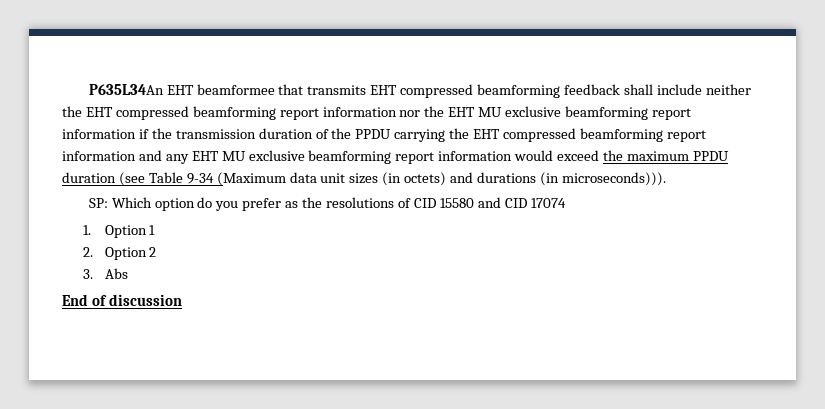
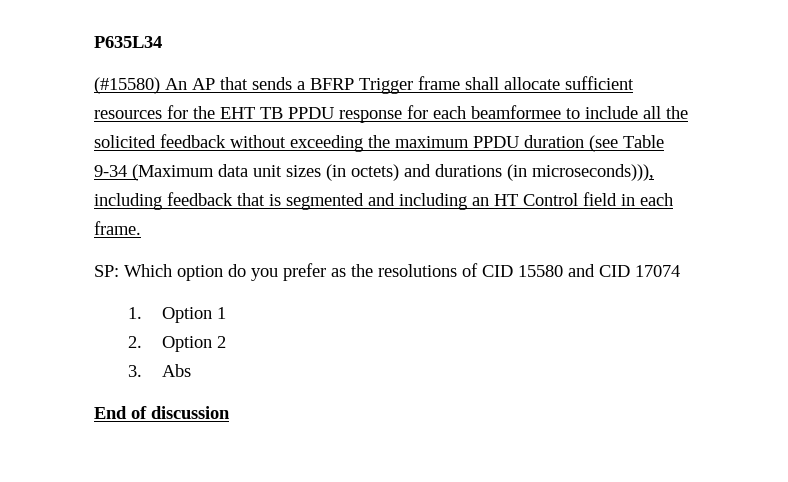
- P635L34An EHT beamformee that transmits EHT compressed beamforming feedback shall include neither the EHT compressed beamforming report information nor the EHT MU exclusive beamforming report information if the transmission duration of the PPDU carrying the EHT compressed beamforming report information and any EHT MU exclusive beamforming report information would exceed the maximum PPDU duration (see Table 9-34 (Maximum data unit sizes (in octets) and durations (in microseconds))).
+ P635L34
+ (#15580) An AP that sends a BFRP Trigger frame shall allocate sufficient resources for the EHT TB PPDU response for each beamformee to include all the solicited feedback without exceeding the maximum PPDU duration (see Table 9-34 (Maximum data unit sizes (in octets) and durations (in microseconds))), including feedback that is segmented and including an HT Control field in each frame.

